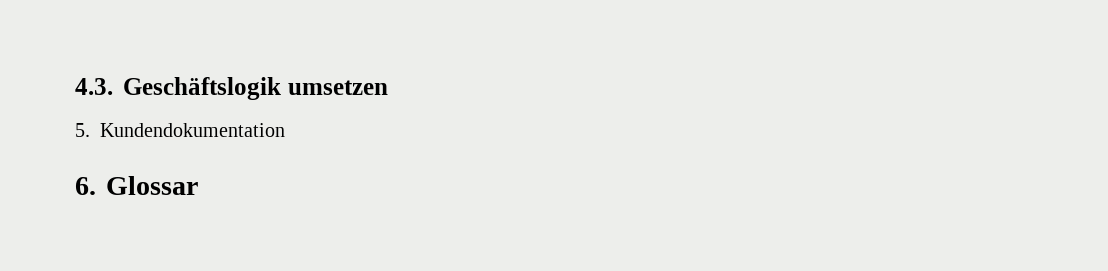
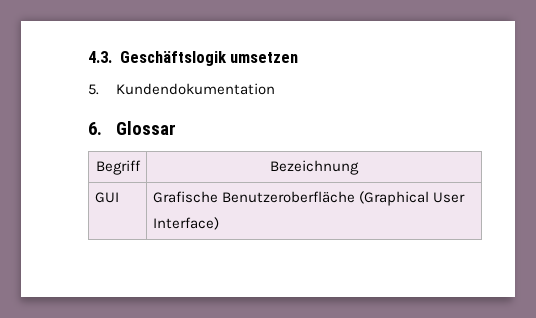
+ Begriff | Bezeichnung
+ GUI | Grafische Benutzeroberfläche (Graphical User Interface)

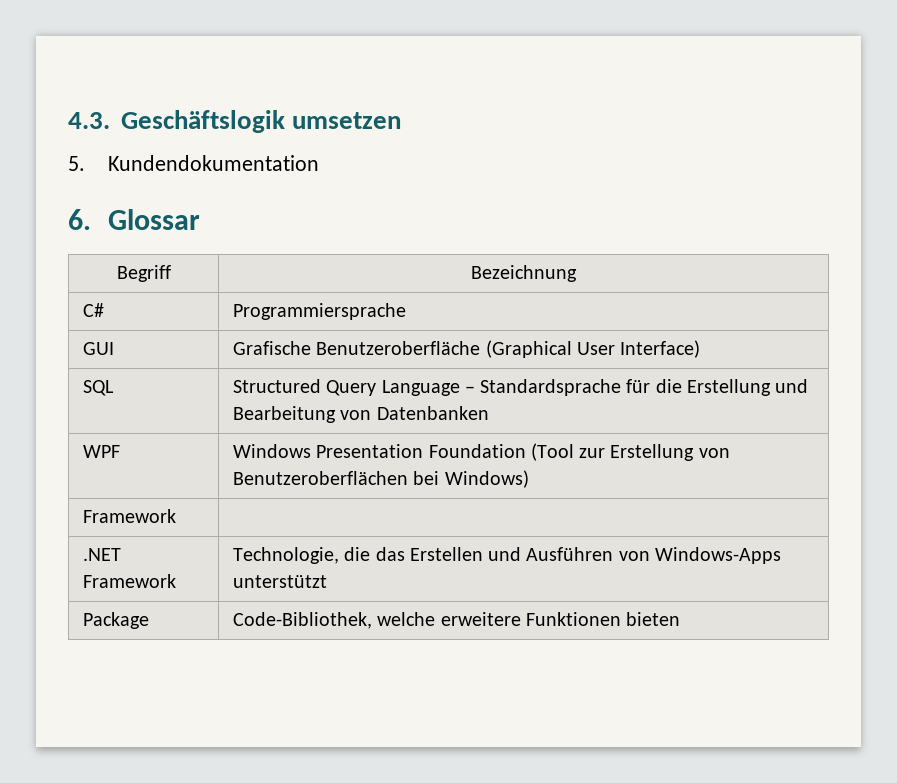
+ C# | Programmiersprache
+ SQL | Structured Query Language – Standardsprache für die Erstellung und Bearbeitung von Datenbanken
+ WPF | Windows Presentation Foundation (Tool zur Erstellung von Benutzeroberflächen bei Windows)
+ Framework |
+ .NET Framework | Technologie, die das Erstellen und Ausführen von Windows-Apps unterstützt
+ Package | Code-Bibliothek, welche erweitere Funktionen bieten

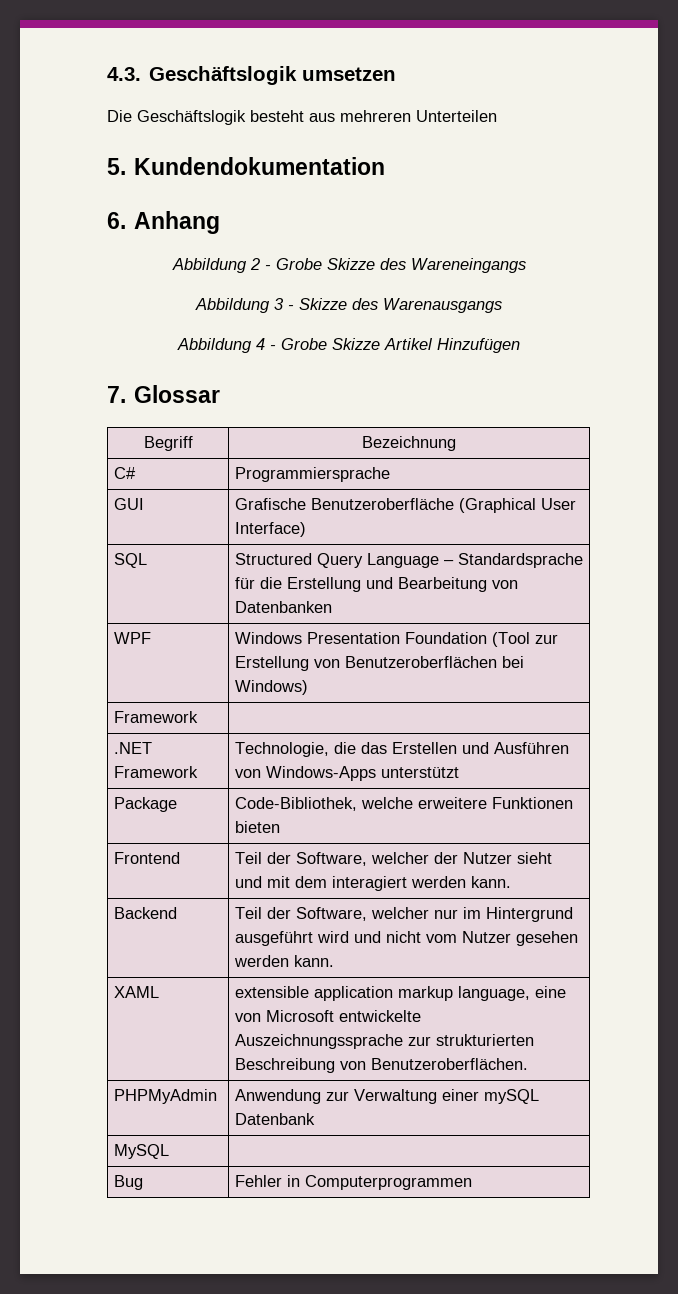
+ Die Geschäftslogik besteht aus mehreren Unterteilen
  5. Kundendokumentation
- 6. Glossar
+ 6. Anhang
+ Abbildung 2 - Grobe Skizze des Wareneingangs
+ Abbildung 3 - Skizze des Warenausgangs
+ Abbildung 4 - Grobe Skizze Artikel Hinzufügen
+ 7. Glossar
+ Frontend | Teil der Software, welcher der Nutzer sieht und mit dem interagiert werden kann.
+ Backend | Teil der Software, welcher nur im Hintergrund ausgeführt wird und nicht vom Nutzer gesehen werden kann.
+ XAML | extensible application markup language, eine von Microsoft entwickelte Auszeichnungssprache zur strukturierten Beschreibung von Benutzeroberflächen.
+ PHPMyAdmin | Anwendung zur Verwaltung einer mySQL Datenbank
+ MySQL |
+ Bug | Fehler in Computerprogrammen

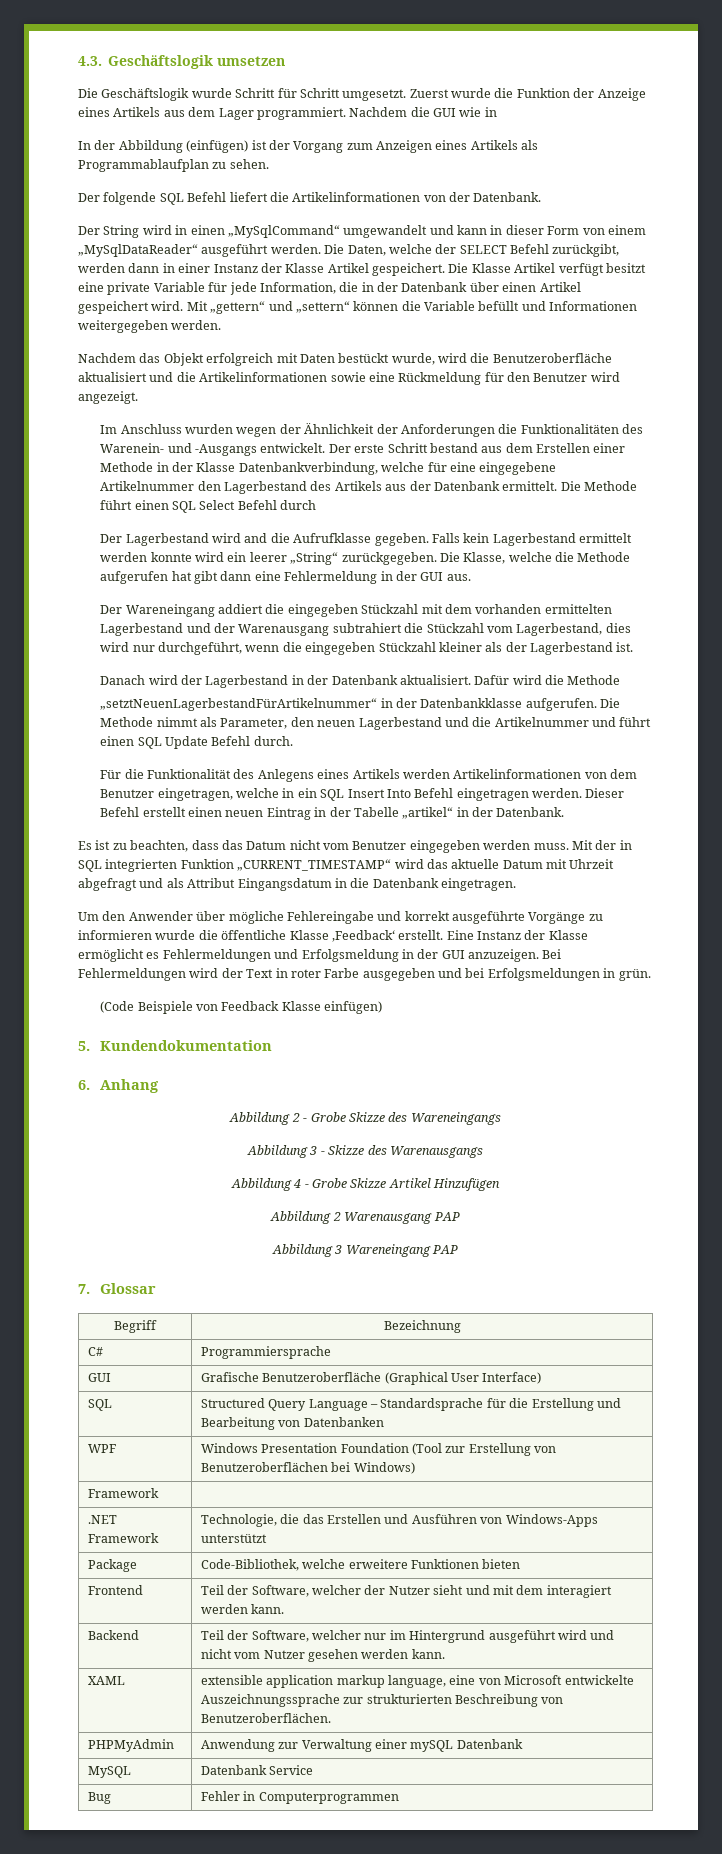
- Die Geschäftslogik besteht aus mehreren Unterteilen
+ Die Geschäftslogik wurde Schritt für Schritt umgesetzt. Zuerst wurde die Funktion der Anzeige eines Artikels aus dem Lager programmiert. Nachdem die GUI wie in
+ In der Abbildung (einfügen) ist der Vorgang zum Anzeigen eines Artikels als Programmablaufplan zu sehen.
+ Der folgende SQL Befehl liefert die Artikelinformationen von der Datenbank.
+ Der String wird in einen „MySqlCommand“ umgewandelt und kann in dieser Form von einem „MySqlDataReader“ ausgeführt werden. Die Daten, welche der SELECT Befehl zurückgibt, werden dann in einer Instanz der Klasse Artikel gespeichert. Die Klasse Artikel verfügt besitzt eine private Variable für jede Information, die in der Datenbank über einen Artikel gespeichert wird. Mit „gettern“ und „settern“ können die Variable befüllt und Informationen weitergegeben werden.
+ Nachdem das Objekt erfolgreich mit Daten bestückt wurde, wird die Benutzeroberfläche aktualisiert und die Artikelinformationen sowie eine Rückmeldung für den Benutzer wird angezeigt.
+ Im Anschluss wurden wegen der Ähnlichkeit der Anforderungen die Funktionalitäten des Warenein- und -Ausgangs entwickelt. Der erste Schritt bestand aus dem Erstellen einer Methode in der Klasse Datenbankverbindung, welche für eine eingegebene Artikelnummer den Lagerbestand des Artikels aus der Datenbank ermittelt. Die Methode führt einen SQL Select Befehl durch
+ Der Lagerbestand wird and die Aufrufklasse gegeben. Falls kein Lagerbestand ermittelt werden konnte wird ein leerer „String“ zurückgegeben. Die Klasse, welche die Methode aufgerufen hat gibt dann eine Fehlermeldung in der GUI aus.
+ Der Wareneingang addiert die eingegeben Stückzahl mit dem vorhanden ermittelten Lagerbestand und der Warenausgang subtrahiert die Stückzahl vom Lagerbestand, dies wird nur durchgeführt, wenn die eingegeben Stückzahl kleiner als der Lagerbestand ist.
+ Danach wird der Lagerbestand in der Datenbank aktualisiert. Dafür wird die Methode
+ „setztNeuenLagerbestandFürArtikelnummer“ in der Datenbankklasse aufgerufen. Die Methode nimmt als Parameter, den neuen Lagerbestand und die Artikelnummer und führt einen SQL Update Befehl durch.
+ Für die Funktionalität des Anlegens eines Artikels werden Artikelinformationen von dem Benutzer eingetragen, welche in ein SQL Insert Into Befehl eingetragen werden. Dieser Befehl erstellt einen neuen Eintrag in der Tabelle „artikel“ in der Datenbank.
+ Es ist zu beachten, dass das Datum nicht vom Benutzer eingegeben werden muss. Mit der in SQL integrierten Funktion „CURRENT_TIMESTAMP“ wird das aktuelle Datum mit Uhrzeit abgefragt und als Attribut Eingangsdatum in die Datenbank eingetragen.
+ Um den Anwender über mögliche Fehlereingabe und korrekt ausgeführte Vorgänge zu informieren wurde die öffentliche Klasse ‚Feedback‘ erstellt. Eine Instanz der Klasse ermöglicht es Fehlermeldungen und Erfolgsmeldung in der GUI anzuzeigen. Bei Fehlermeldungen wird der Text in roter Farbe ausgegeben und bei Erfolgsmeldungen in grün.
+ (Code Beispiele von Feedback Klasse einfügen)
+ Abbildung 2 Warenausgang PAP
+ Abbildung 3 Wareneingang PAP
- MySQL |
+ MySQL | Datenbank Service

